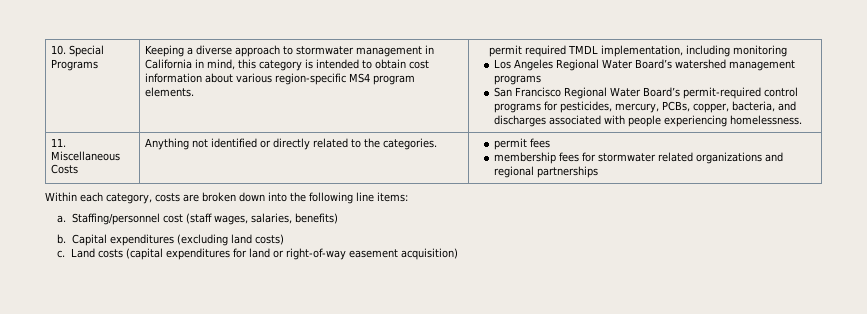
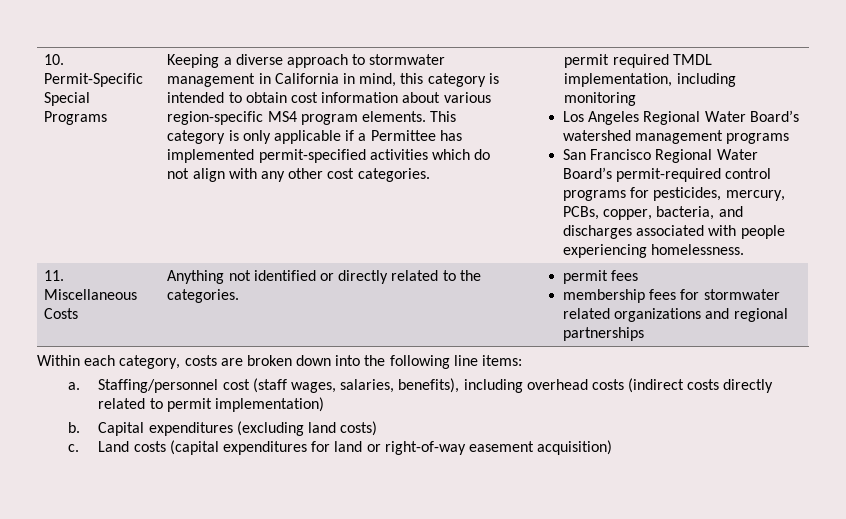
- 10. Special Programs
+ 10. Permit-Specific Special Programs
+ This category is only applicable if a Permittee has implemented permit-specified activities which do not align with any other cost categories.
- Staffing/personnel cost (staff wages, salaries, benefits)
+ Staffing/personnel cost (staff wages, salaries, benefits), including overhead costs (indirect costs directly related to permit implementation)

